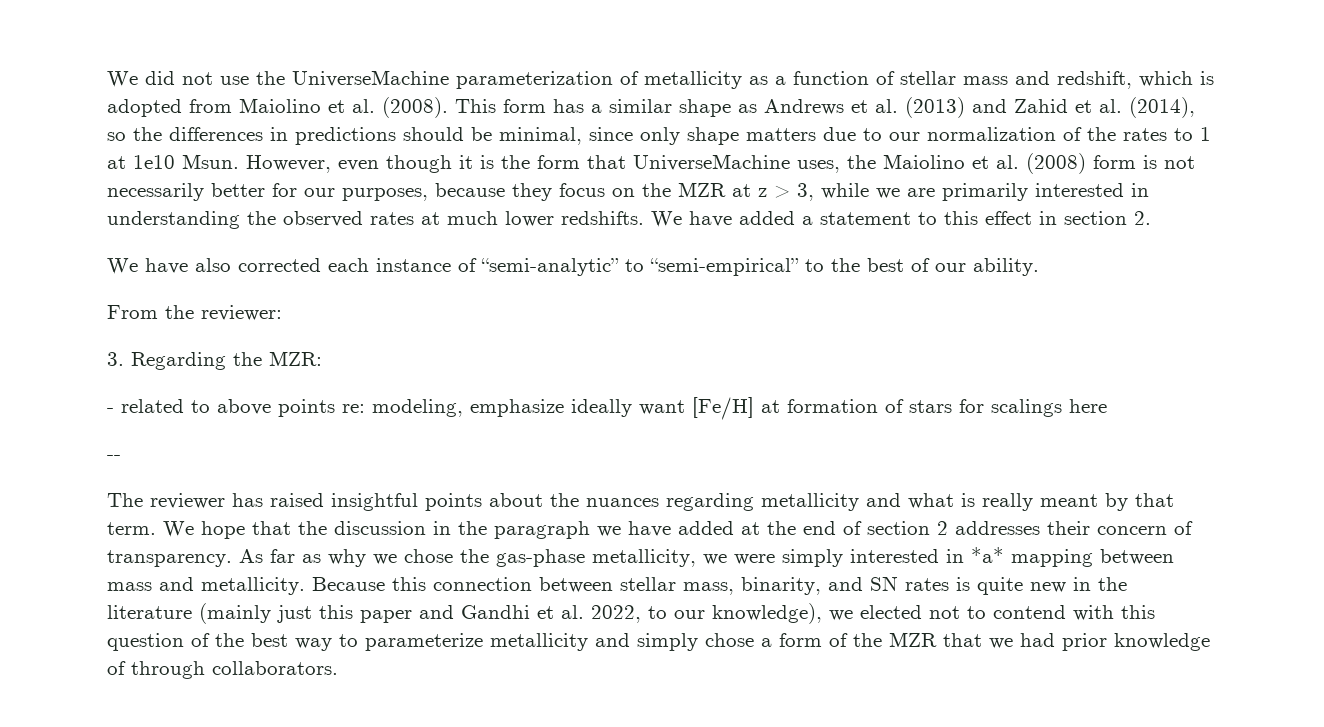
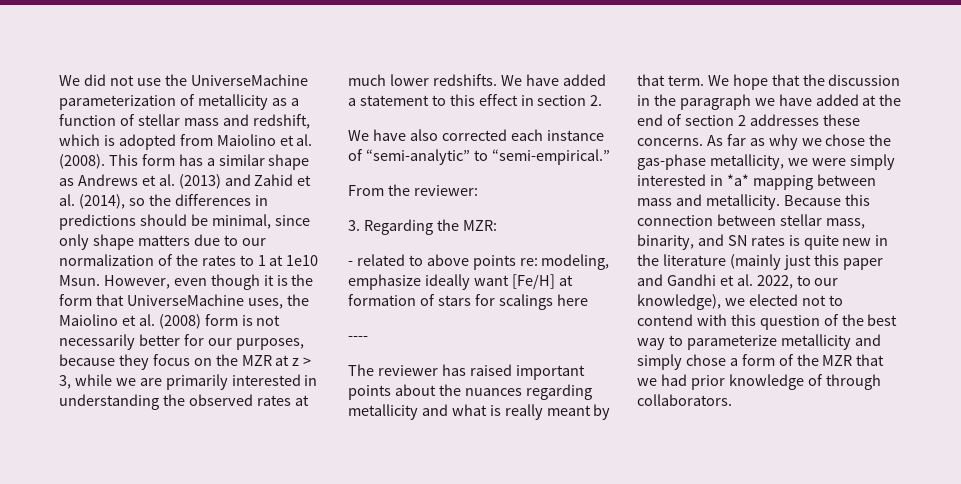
- We have also corrected each instance of “semi-analytic” to “semi-empirical” to the best of our ability.
+ We have also corrected each instance of “semi-analytic” to “semi-empirical.”
- --
+ ----
- The reviewer has raised insightful points about the nuances regarding metallicity and what is really meant by that term.
+ The reviewer has raised important points about the nuances regarding metallicity and what is really meant by that term.
- We hope that the discussion in the paragraph we have added at the end of section 2 addresses their concern of transparency.
+ We hope that the discussion in the paragraph we have added at the end of section 2 addresses these concerns.

